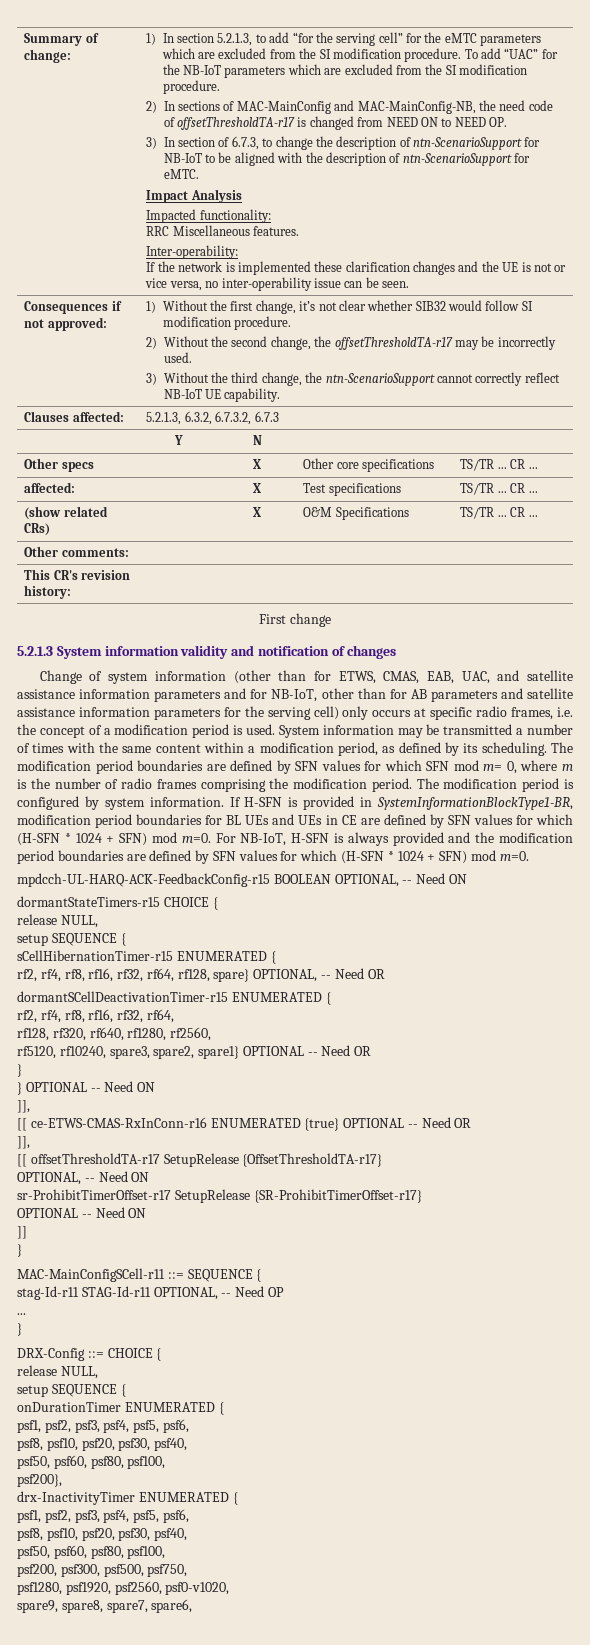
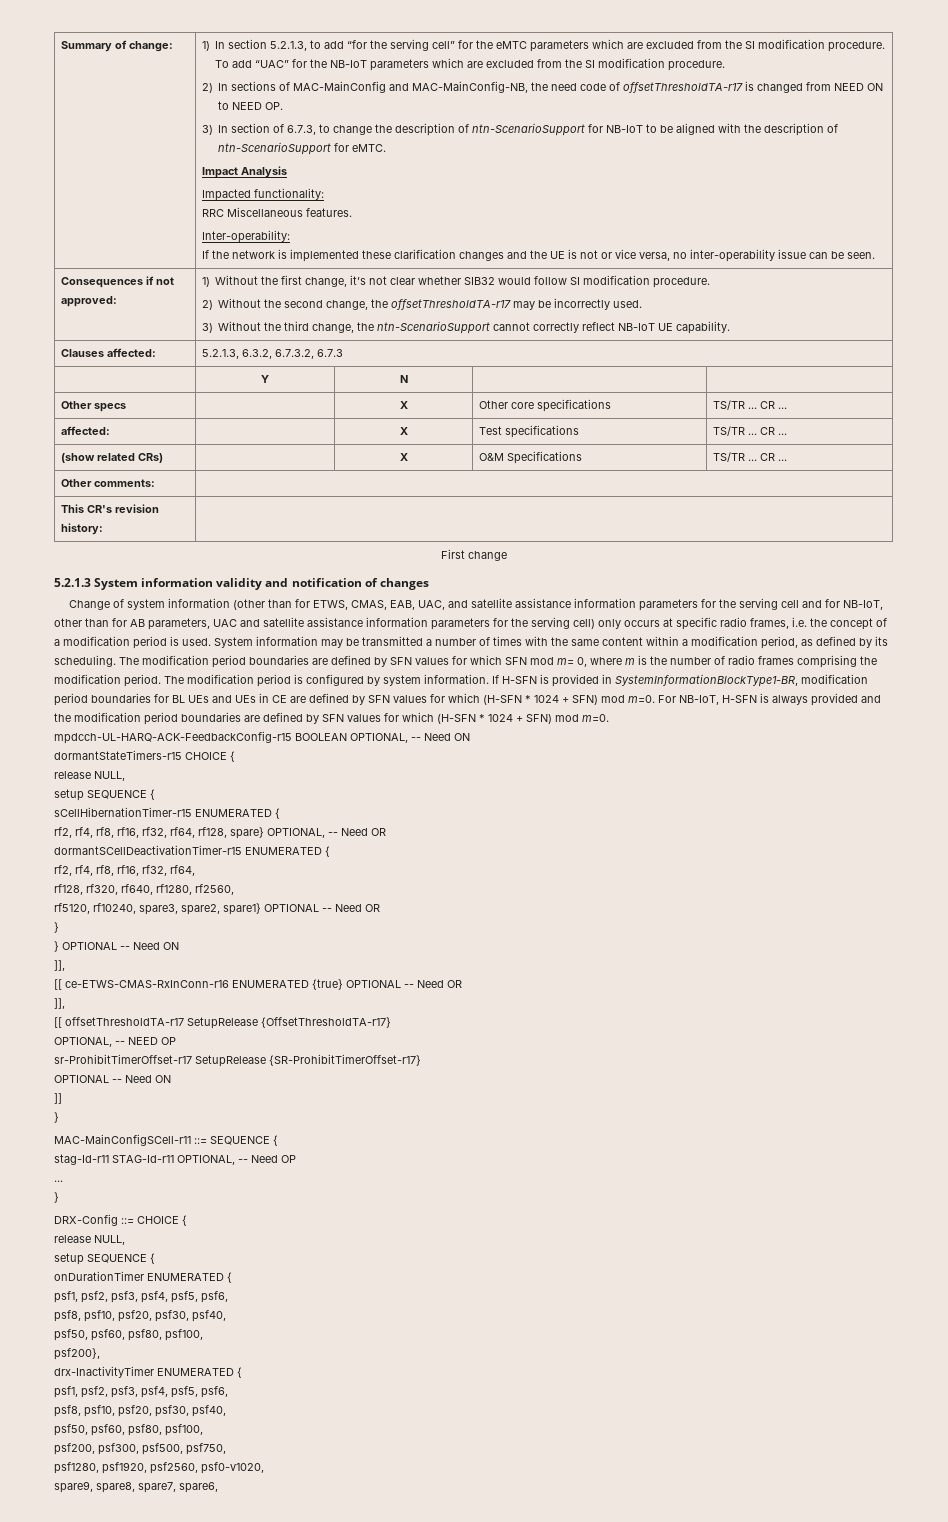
- Change of system information (other than for ETWS, CMAS, EAB, UAC, and satellite assistance information parameters and for NB-IoT, other than for AB parameters and satellite assistance information parameters for the serving cell) only occurs at specific radio frames, i.e. the concept of a modification period is used.
+ Change of system information (other than for ETWS, CMAS, EAB, UAC, and satellite assistance information parameters for the serving cell and for NB-IoT, other than for AB parameters, UAC and satellite assistance information parameters for the serving cell) only occurs at specific radio frames, i.e. the concept of a modification period is used.
  [[ offsetThresholdTA-r17 SetupRelease {OffsetThresholdTA-r17}
- OPTIONAL, -- Need ON
+ OPTIONAL, -- NEED OP

